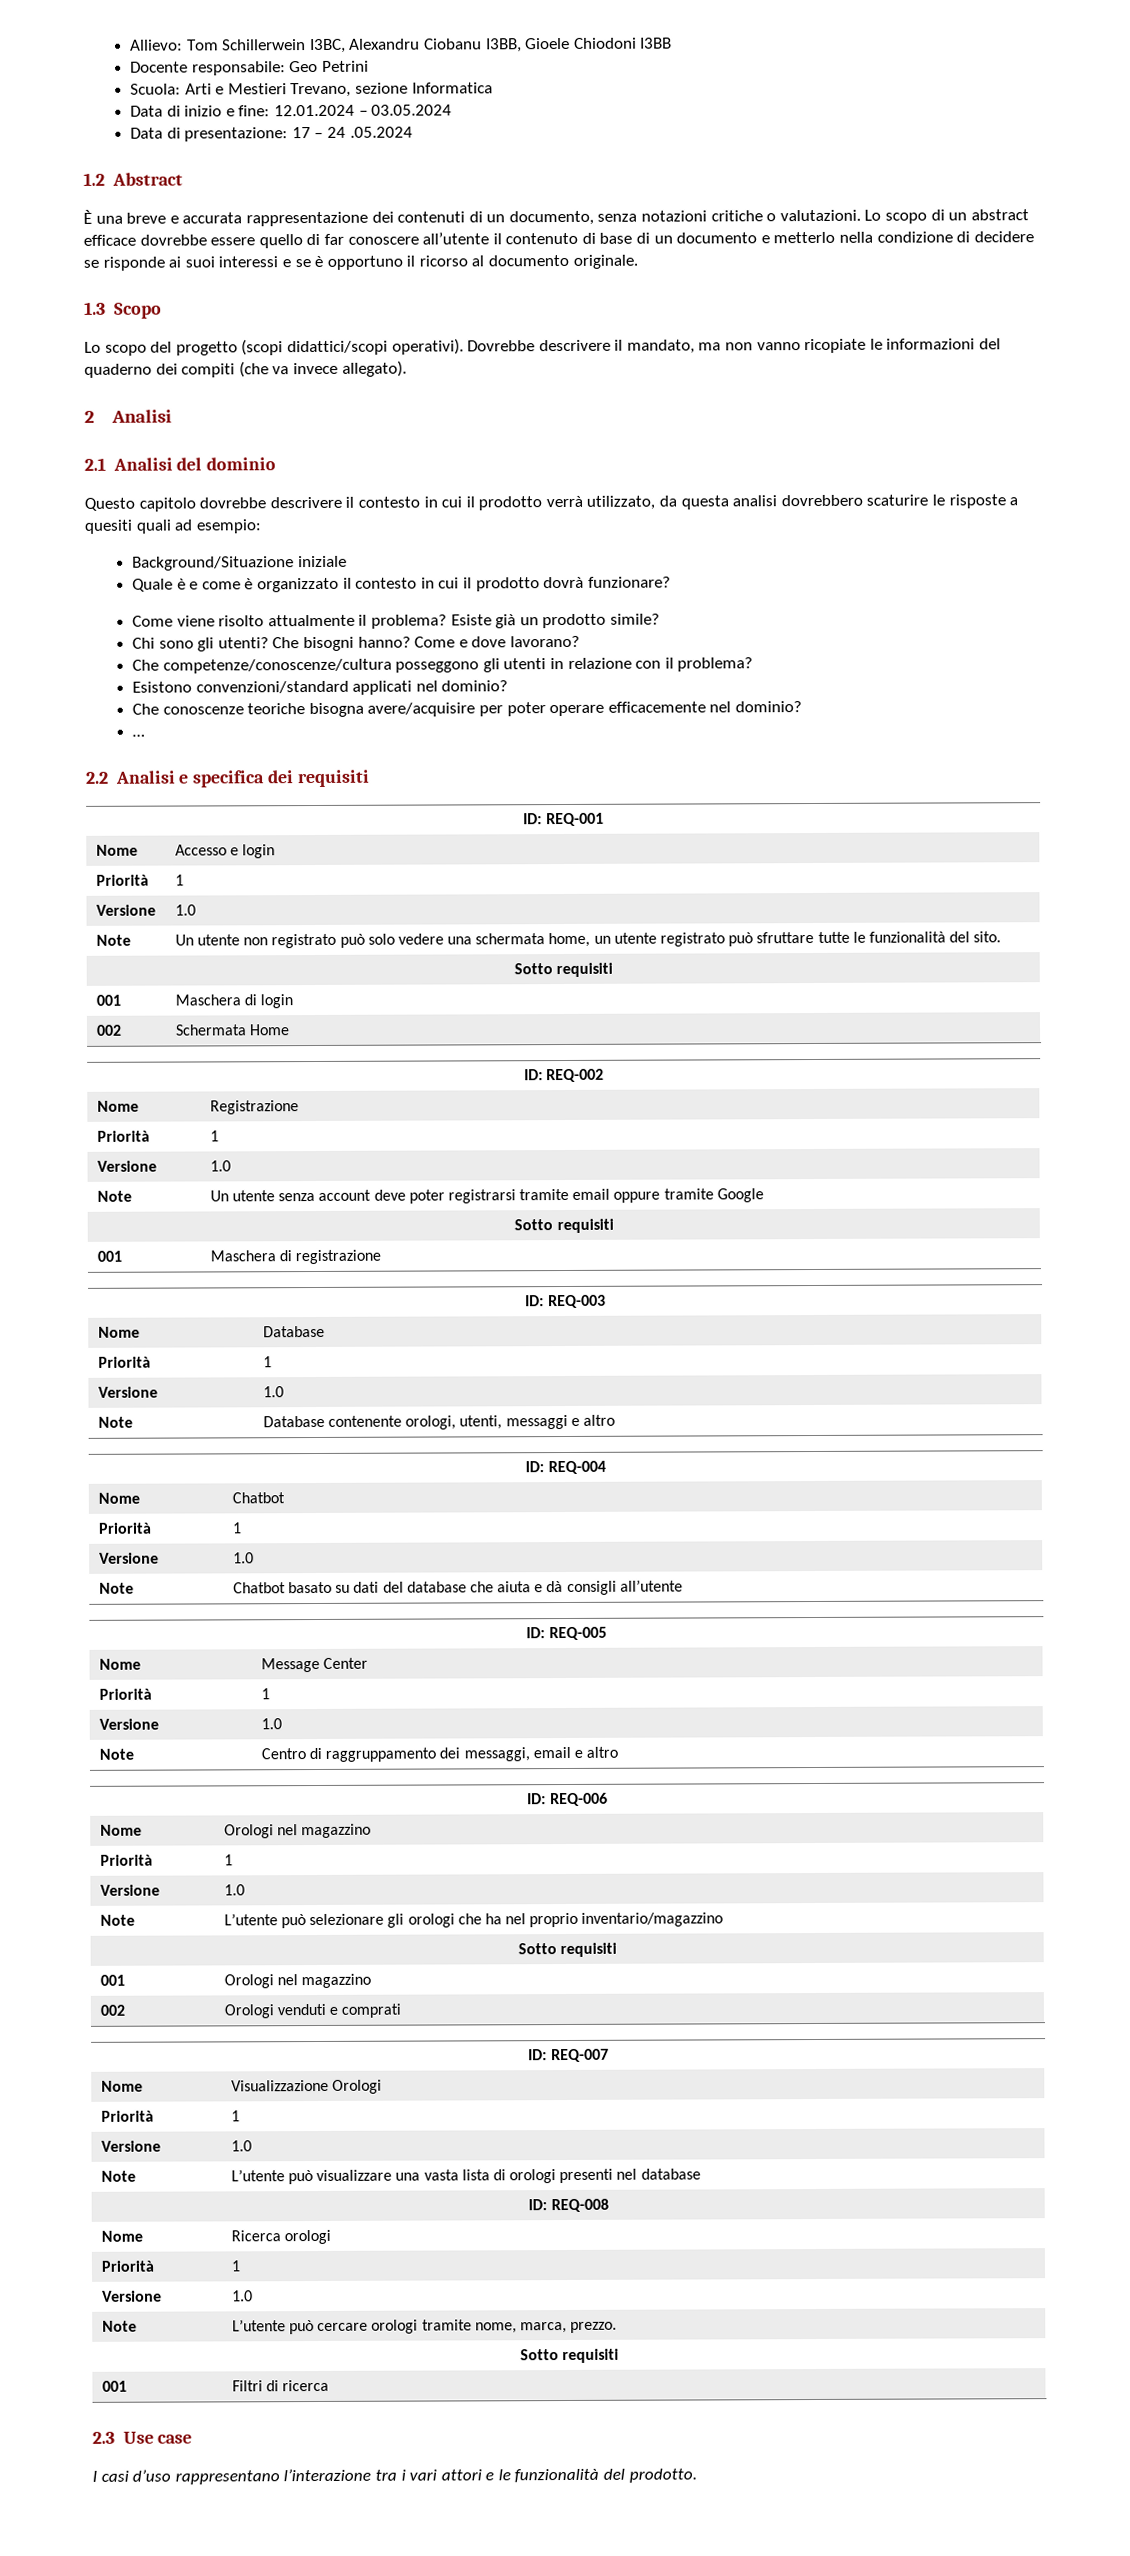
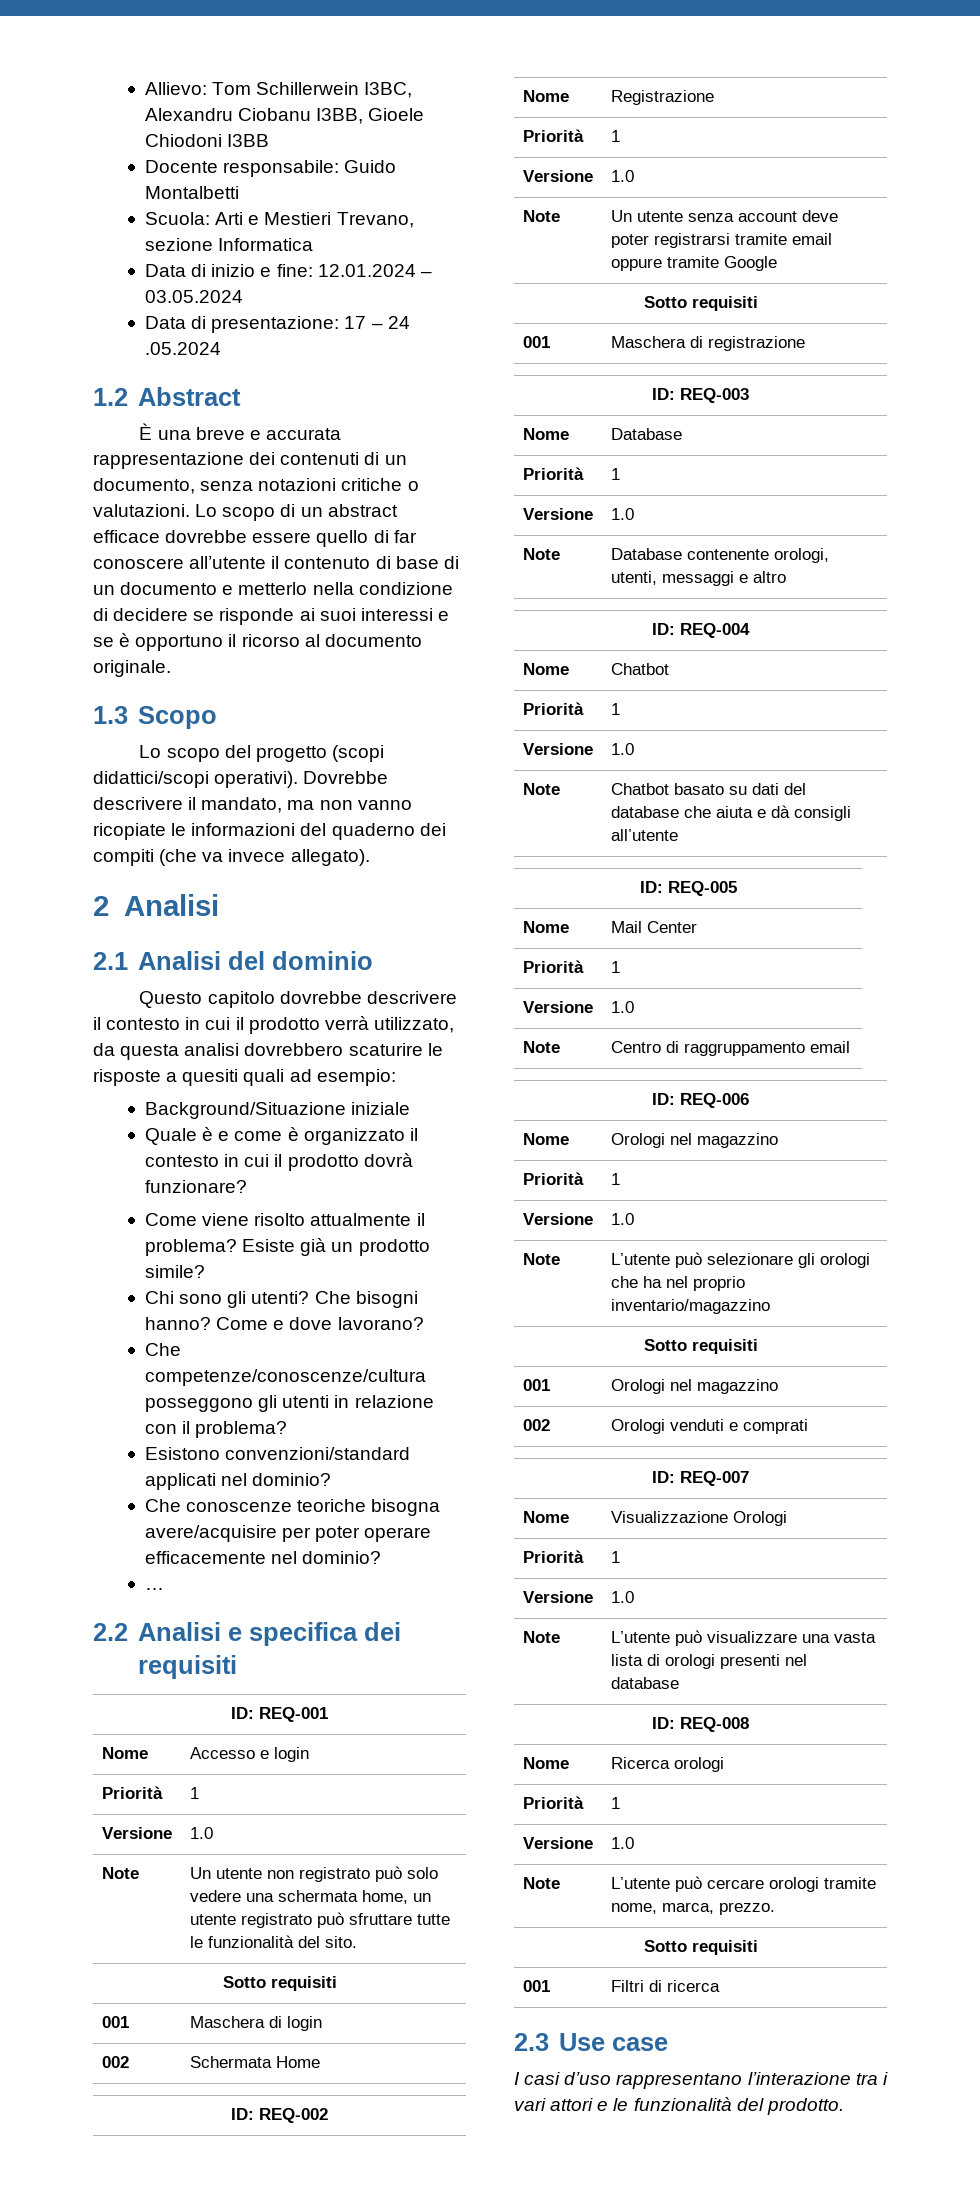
- Docente responsabile: Geo Petrini
+ Docente responsabile: Guido Montalbetti
- Nome | Message Center
+ Nome | Mail Center
- Note | Centro di raggruppamento dei messaggi, email e altro
+ Note | Centro di raggruppamento email

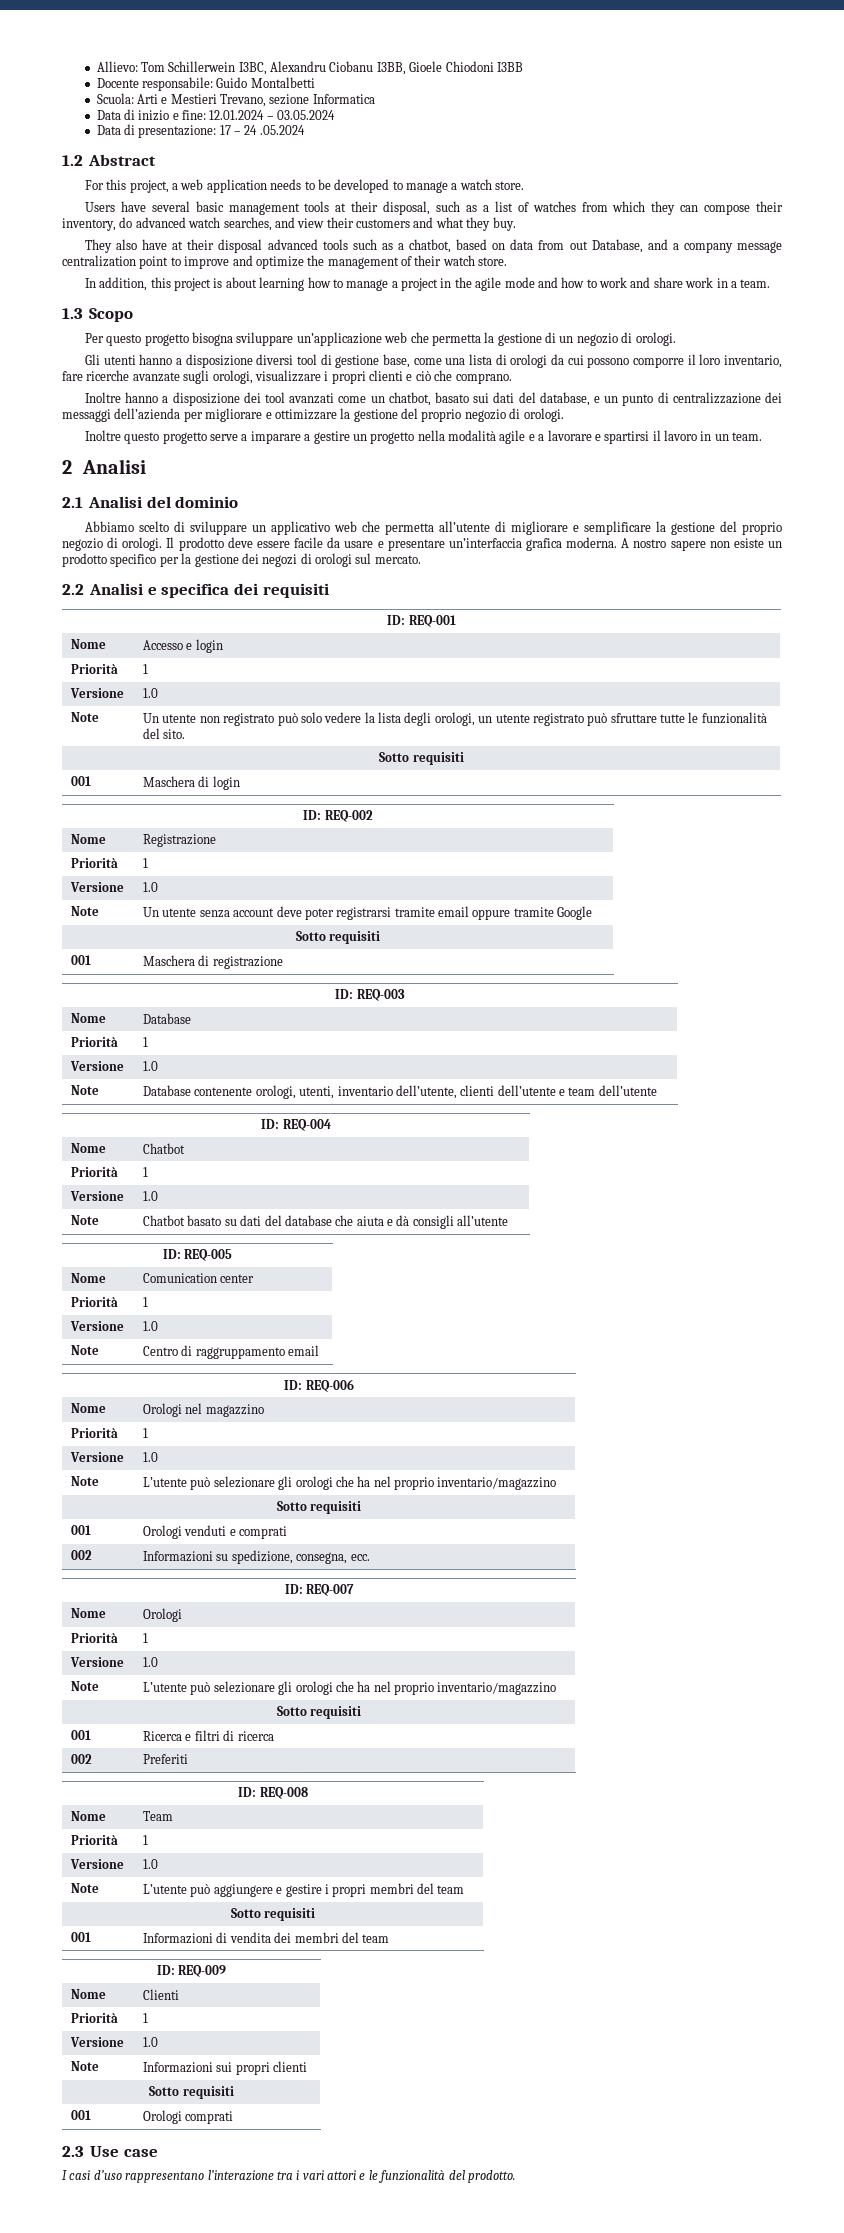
- È una breve e accurata rappresentazione dei contenuti di un documento, senza notazioni critiche o valutazioni. Lo scopo di un abstract efficace dovrebbe essere quello di far conoscere all’utente il contenuto di base di un documento e metterlo nella condizione di decidere se risponde ai suoi interessi e se è opportuno il ricorso al documento originale.
+ For this project, a web application needs to be developed to manage a watch store.
+ Users have several basic management tools at their disposal, such as a list of watches from which they can compose their inventory, do advanced watch searches, and view their customers and what they buy.
+ They also have at their disposal advanced tools such as a chatbot, based on data from out Database, and a company message centralization point to improve and optimize the management of their watch store.
+ In addition, this project is about learning how to manage a project in the agile mode and how to work and share work in a team.
  1.3 Scopo
- Lo scopo del progetto (scopi didattici/scopi operativi). Dovrebbe descrivere il mandato, ma non vanno ricopiate le informazioni del quaderno dei compiti (che va invece allegato).
+ Per questo progetto bisogna sviluppare un’applicazione web che permetta la gestione di un negozio di orologi.
+ Gli utenti hanno a disposizione diversi tool di gestione base, come una lista di orologi da cui possono comporre il loro inventario, fare ricerche avanzate sugli orologi, visualizzare i propri clienti e ciò che comprano.
+ Inoltre hanno a disposizione dei tool avanzati come un chatbot, basato sui dati del database, e un punto di centralizzazione dei messaggi dell’azienda per migliorare e ottimizzare la gestione del proprio negozio di orologi.
+ Inoltre questo progetto serve a imparare a gestire un progetto nella modalità agile e a lavorare e spartirsi il lavoro in un team.
- Questo capitolo dovrebbe descrivere il contesto in cui il prodotto verrà utilizzato, da questa analisi dovrebbero scaturire le risposte a quesiti quali ad esempio:
- Background/Situazione iniziale
- Quale è e come è organizzato il contesto in cui il prodotto dovrà funzionare?
- Come viene risolto attualmente il problema? Esiste già un prodotto simile?
- Chi sono gli utenti? Che bisogni hanno? Come e dove lavorano?
- Che competenze/conoscenze/cultura posseggono gli utenti in relazione con il problema?
- Esistono convenzioni/standard applicati nel dominio?
- Che conoscenze teoriche bisogna avere/acquisire per poter operare efficacemente nel dominio?
- …
+ Abbiamo scelto di sviluppare un applicativo web che permetta all’utente di migliorare e semplificare la gestione del proprio negozio di orologi. Il prodotto deve essere facile da usare e presentare un’interfaccia grafica moderna. A nostro sapere non esiste un prodotto specifico per la gestione dei negozi di orologi sul mercato.
- Note | Un utente non registrato può solo vedere una schermata home, un utente registrato può sfruttare tutte le funzionalità del sito.
+ Note | Un utente non registrato può solo vedere la lista degli orologi, un utente registrato può sfruttare tutte le funzionalità del sito.
- 002 | Schermata Home
- Note | Database contenente orologi, utenti, messaggi e altro
+ Note | Database contenente orologi, utenti, inventario dell’utente, clienti dell’utente e team dell’utente
- Nome | Mail Center
+ Nome | Comunication center
- 001 | Orologi nel magazzino
- 002 | Orologi venduti e comprati
+ 001 | Orologi venduti e comprati
+ 002 | Informazioni su spedizione, consegna, ecc.
  ID: REQ-007
- Nome | Visualizzazione Orologi
+ Nome | Orologi
  Priorità | 1
  Versione | 1.0
- Note | L’utente può visualizzare una vasta lista di orologi presenti nel database
+ Note | L’utente può selezionare gli orologi che ha nel proprio inventario/magazzino
+ Sotto requisiti
+ 001 | Ricerca e filtri di ricerca
+ 002 | Preferiti
- Nome | Ricerca orologi
+ Nome | Team
  Priorità | 1
  Versione | 1.0
- Note | L’utente può cercare orologi tramite nome, marca, prezzo.
+ Note | L’utente può aggiungere e gestire i propri membri del team
  Sotto requisiti
- 001 | Filtri di ricerca
+ 001 | Informazioni di vendita dei membri del team
+ ID: REQ-009
+ Nome | Clienti
+ Priorità | 1
+ Versione | 1.0
+ Note | Informazioni sui propri clienti
+ Sotto requisiti
+ 001 | Orologi comprati

